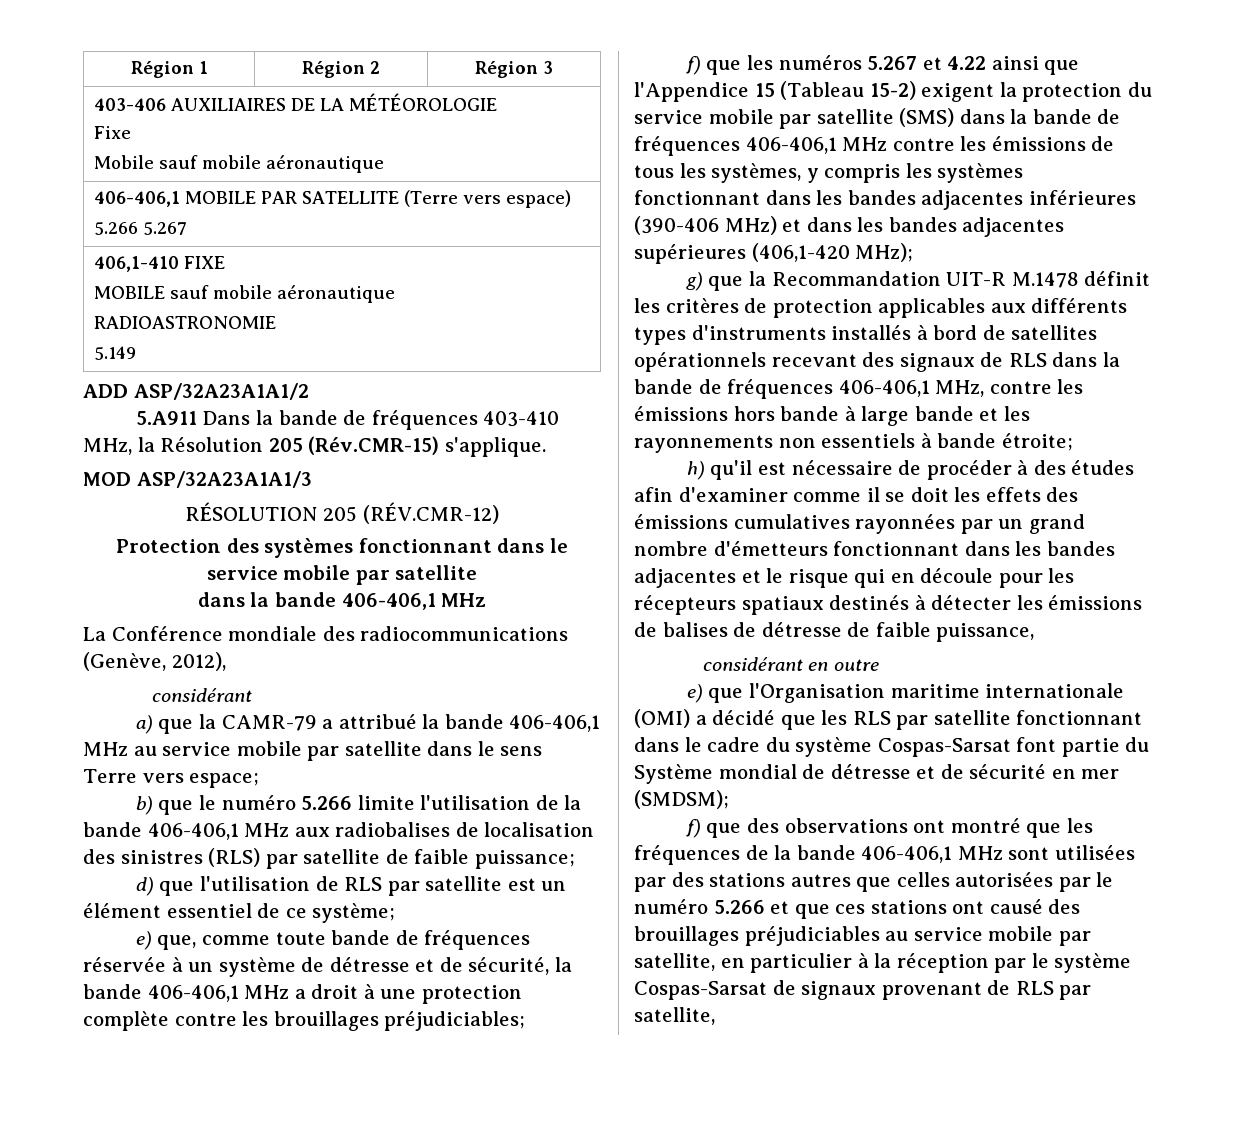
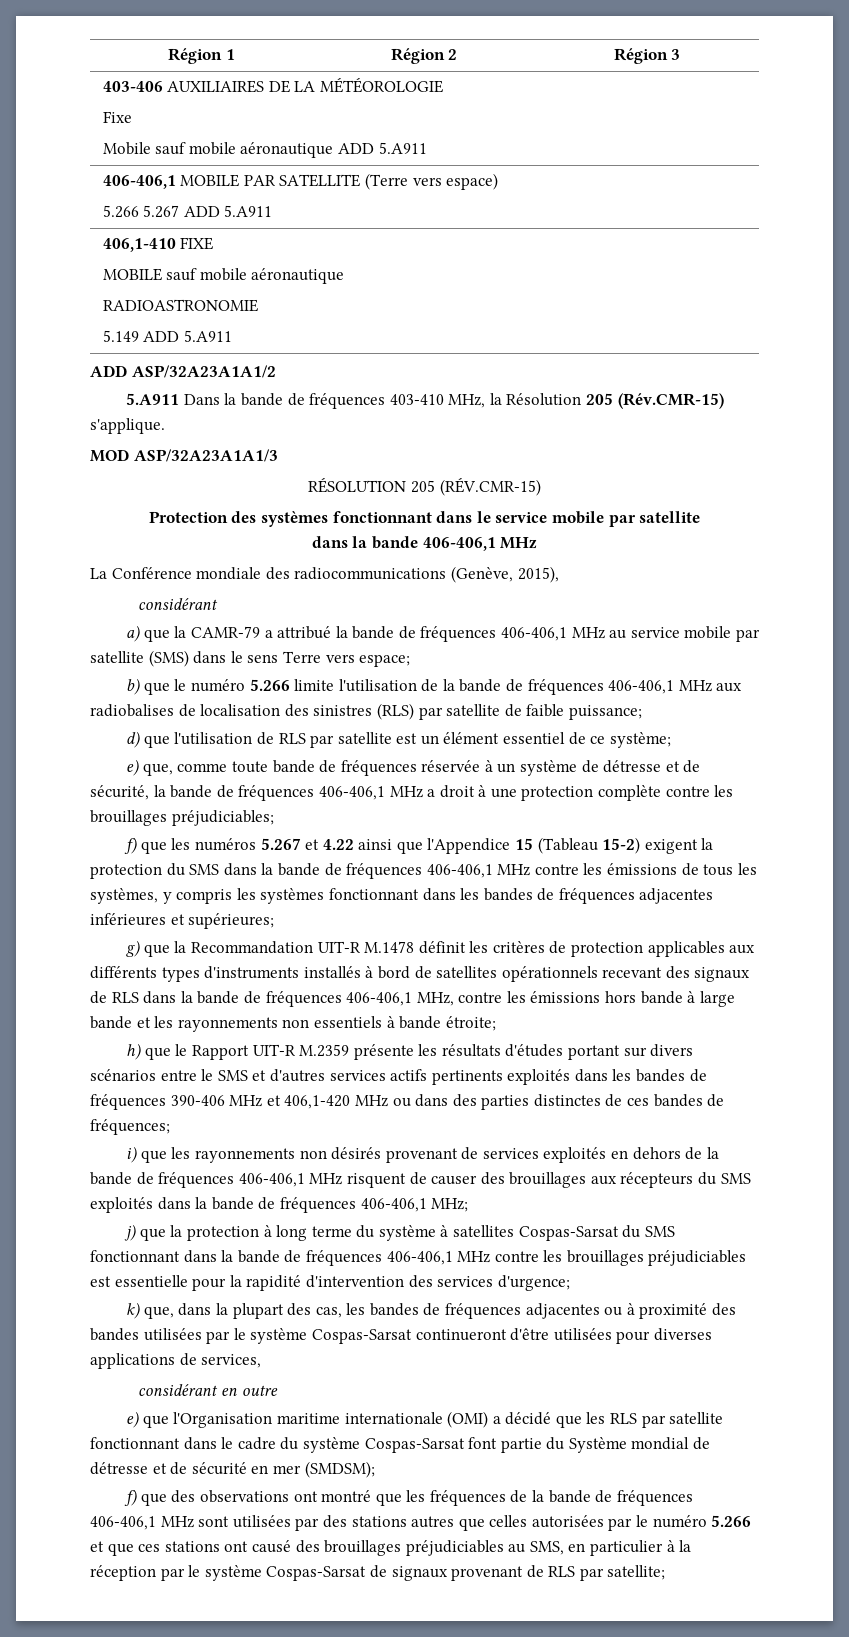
  403-406 AUXILIAIRES DE LA MÉTÉOROLOGIE
  Fixe
- Mobile sauf mobile aéronautique
+ Mobile sauf mobile aéronautique ADD 5.A911
  406-406,1 MOBILE PAR SATELLITE (Terre vers espace)
- 5.266 5.267
+ 5.266 5.267 ADD 5.A911
  406,1-410 FIXE
  MOBILE sauf mobile aéronautique
  RADIOASTRONOMIE
- 5.149
+ 5.149 ADD 5.A911
- RÉSOLUTION 205 (RÉV.CMR-12)
+ RÉSOLUTION 205 (RÉV.CMR-15)
- La Conférence mondiale des radiocommunications (Genève, 2012),
+ La Conférence mondiale des radiocommunications (Genève, 2015),
- a) que la CAMR-79 a attribué la bande 406-406,1 MHz au service mobile par satellite dans le sens Terre vers espace;
+ a) que la CAMR-79 a attribué la bande de fréquences 406-406,1 MHz au service mobile par satellite (SMS) dans le sens Terre vers espace;
- b) que le numéro 5.266 limite l'utilisation de la bande 406-406,1 MHz aux radiobalises de localisation des sinistres (RLS) par satellite de faible puissance;
+ b) que le numéro 5.266 limite l'utilisation de la bande de fréquences 406-406,1 MHz aux radiobalises de localisation des sinistres (RLS) par satellite de faible puissance;
- e) que, comme toute bande de fréquences réservée à un système de détresse et de sécurité, la bande 406-406,1 MHz a droit à une protection complète contre les brouillages préjudiciables;
+ e) que, comme toute bande de fréquences réservée à un système de détresse et de sécurité, la bande de fréquences 406-406,1 MHz a droit à une protection complète contre les brouillages préjudiciables;
- f) que les numéros 5.267 et 4.22 ainsi que l'Appendice 15 (Tableau 15-2) exigent la protection du service mobile par satellite (SMS) dans la bande de fréquences 406-406,1 MHz contre les émissions de tous les systèmes, y compris les systèmes fonctionnant dans les bandes adjacentes inférieures (390-406 MHz) et dans les bandes adjacentes supérieures (406,1-420 MHz);
+ f) que les numéros 5.267 et 4.22 ainsi que l'Appendice 15 (Tableau 15-2) exigent la protection du SMS dans la bande de fréquences 406-406,1 MHz contre les émissions de tous les systèmes, y compris les systèmes fonctionnant dans les bandes de fréquences adjacentes inférieures et supérieures;
- h) qu'il est nécessaire de procéder à des études afin d'examiner comme il se doit les effets des émissions cumulatives rayonnées par un grand nombre d'émetteurs fonctionnant dans les bandes adjacentes et le risque qui en découle pour les récepteurs spatiaux destinés à détecter les émissions de balises de détresse de faible puissance,
+ h) que le Rapport UIT-R M.2359 présente les résultats d'études portant sur divers scénarios entre le SMS et d'autres services actifs pertinents exploités dans les bandes de fréquences 390-406 MHz et 406,1-420 MHz ou dans des parties distinctes de ces bandes de fréquences;
+ i) que les rayonnements non désirés provenant de services exploités en dehors de la bande de fréquences 406-406,1 MHz risquent de causer des brouillages aux récepteurs du SMS exploités dans la bande de fréquences 406-406,1 MHz;
+ j) que la protection à long terme du système à satellites Cospas-Sarsat du SMS fonctionnant dans la bande de fréquences 406-406,1 MHz contre les brouillages préjudiciables est essentielle pour la rapidité d'intervention des services d'urgence;
+ k) que, dans la plupart des cas, les bandes de fréquences adjacentes ou à proximité des bandes utilisées par le système Cospas-Sarsat continueront d'être utilisées pour diverses applications de services,
- f) que des observations ont montré que les fréquences de la bande 406-406,1 MHz sont utilisées par des stations autres que celles autorisées par le numéro 5.266 et que ces stations ont causé des brouillages préjudiciables au service mobile par satellite, en particulier à la réception par le système Cospas-Sarsat de signaux provenant de RLS par satellite,
+ f) que des observations ont montré que les fréquences de la bande de fréquences 406-406,1 MHz sont utilisées par des stations autres que celles autorisées par le numéro 5.266 et que ces stations ont causé des brouillages préjudiciables au SMS, en particulier à la réception par le système Cospas-Sarsat de signaux provenant de RLS par satellite;

